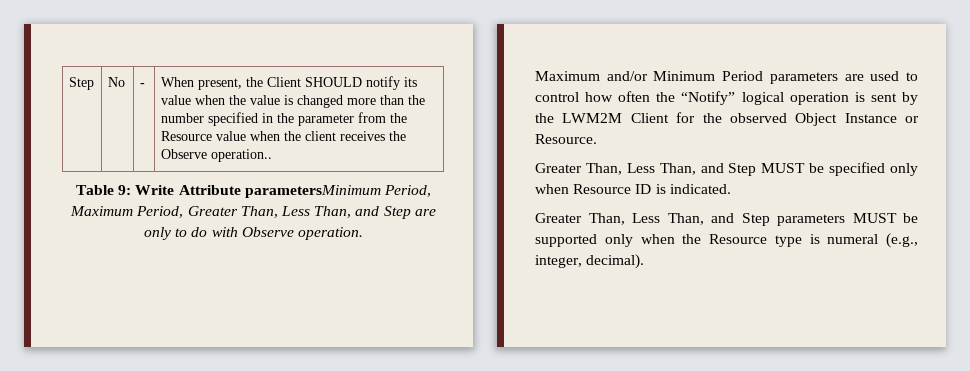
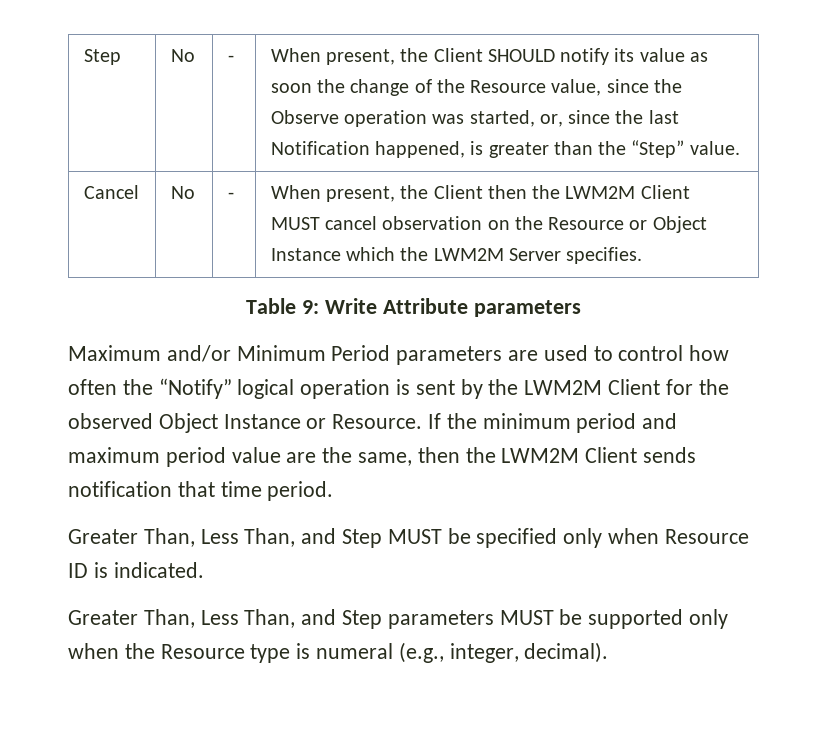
- Step | No | - | When present, the Client SHOULD notify its value when the value is changed more than the number specified in the parameter from the Resource value when the client receives the Observe operation..
- Table 9: Write Attribute parametersMinimum Period, Maximum Period, Greater Than, Less Than, and Step are only to do with Observe operation.
+ Step | No | - | When present, the Client SHOULD notify its value as soon the change of the Resource value, since the Observe operation was started, or, since the last Notification happened, is greater than the “Step” value.
+ Cancel | No | - | When present, the Client then the LWM2M Client MUST cancel observation on the Resource or Object Instance which the LWM2M Server specifies.
+ Table 9: Write Attribute parameters
+ If the minimum period and maximum period value are the same, then the LWM2M Client sends notification that time period.

